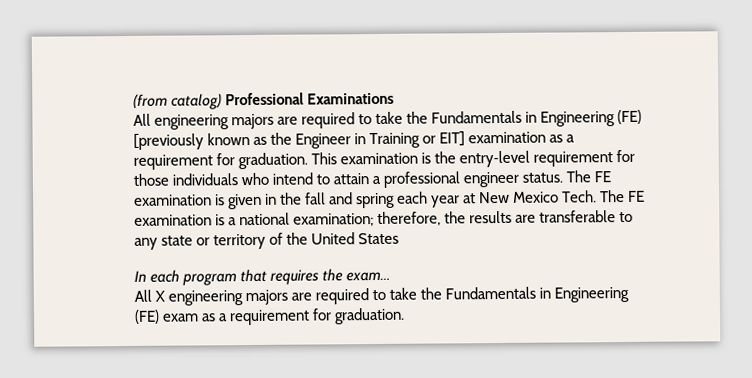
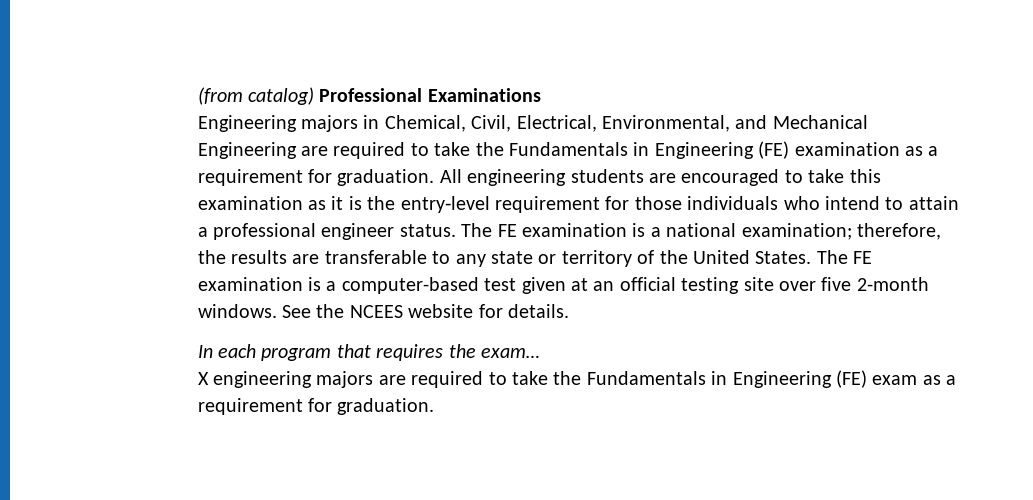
- All engineering majors are required to take the Fundamentals in Engineering (FE) [previously known as the Engineer in Training or EIT] examination as a requirement for graduation.
+ Engineering majors in Chemical, Civil, Electrical, Environmental, and Mechanical Engineering are required to take the Fundamentals in Engineering (FE) examination as a requirement for graduation.
- This examination is the entry‐level requirement for those individuals who intend to attain a professional engineer status.
+ All engineering students are encouraged to take this examination as it is the entry‐level requirement for those individuals who intend to attain a professional engineer status.
- The FE examination is given in the fall and spring each year at New Mexico Tech. The FE examination is a national examination; therefore, the results are transferable to any state or territory of the United States
+ The FE examination is a national examination; therefore, the results are transferable to any state or territory of the United States. The FE examination is a computer-based test given at an official testing site over five 2-month windows. See the NCEES website for details.
- All X engineering majors are required to take the Fundamentals in Engineering (FE) exam as a requirement for graduation.
+ X engineering majors are required to take the Fundamentals in Engineering (FE) exam as a requirement for graduation.

